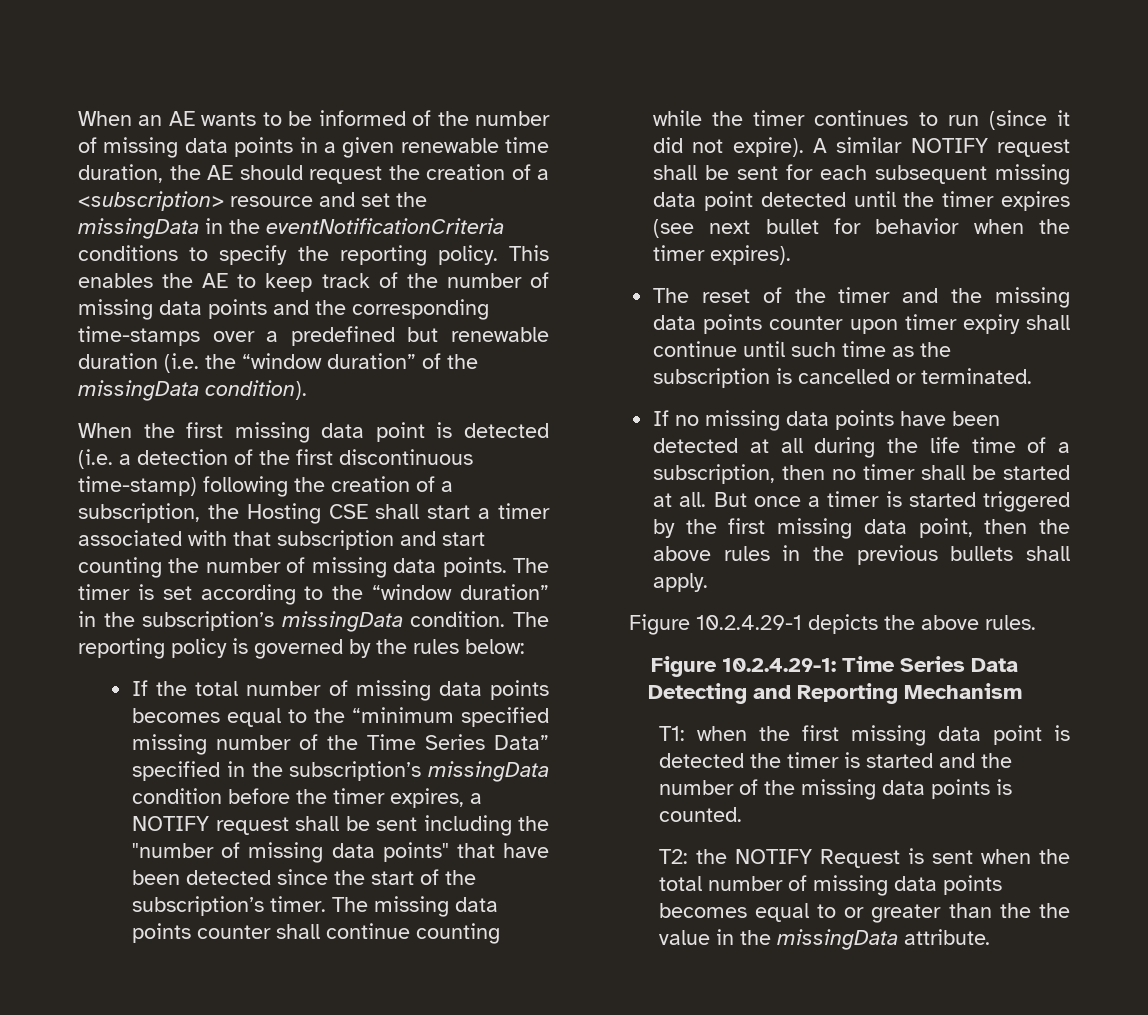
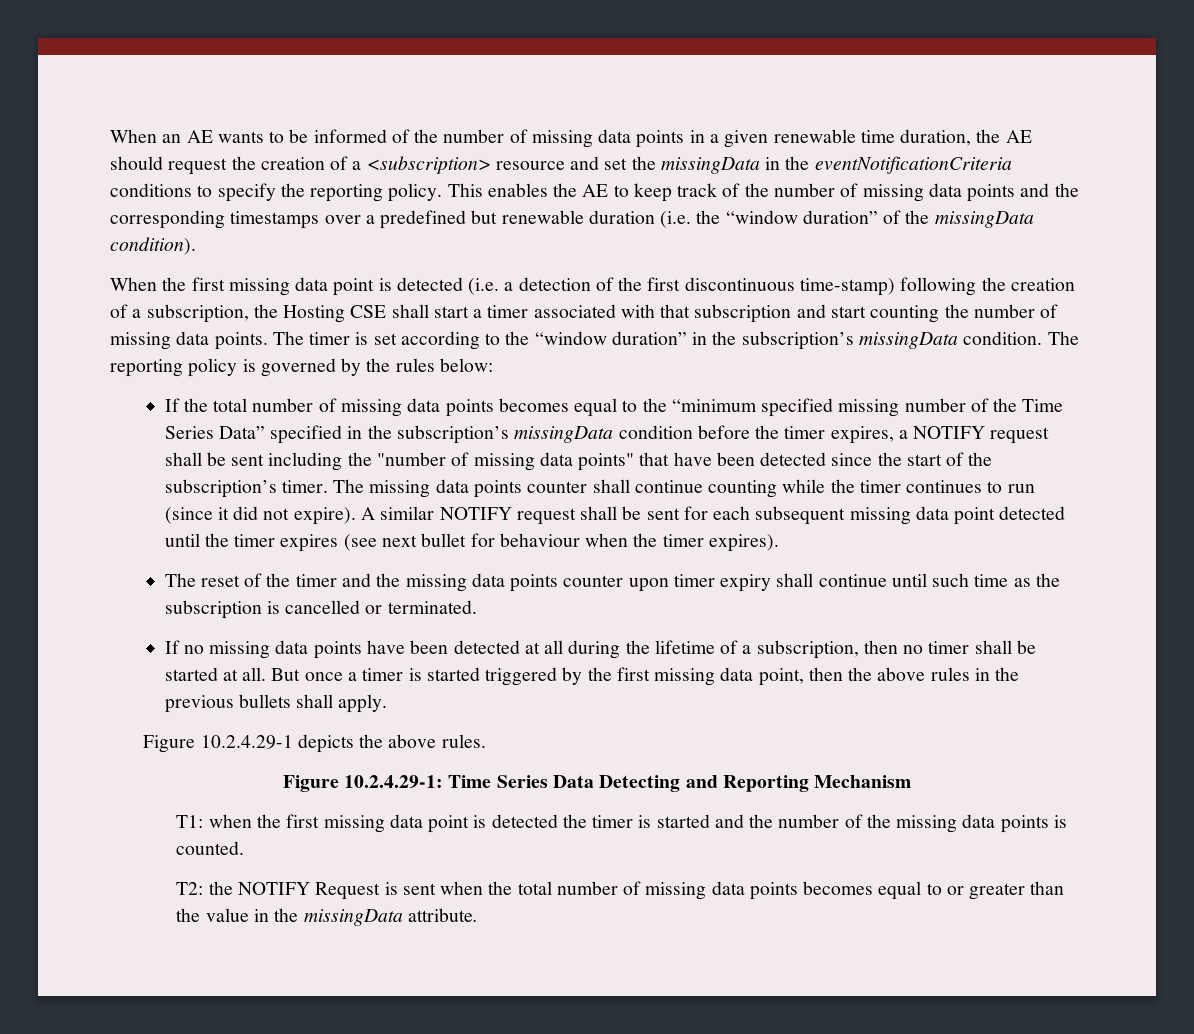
- This enables the AE to keep track of the number of missing data points and the corresponding time-stamps over a predefined but renewable duration (i.e. the “window duration” of the missingData condition).
+ This enables the AE to keep track of the number of missing data points and the corresponding timestamps over a predefined but renewable duration (i.e. the “window duration” of the missingData condition).
- A similar NOTIFY request shall be sent for each subsequent missing data point detected until the timer expires (see next bullet for behavior when the timer expires).
+ A similar NOTIFY request shall be sent for each subsequent missing data point detected until the timer expires (see next bullet for behaviour when the timer expires).
- If no missing data points have been detected at all during the life time of a subscription, then no timer shall be started at all.
+ If no missing data points have been detected at all during the lifetime of a subscription, then no timer shall be started at all.
- T2: the NOTIFY Request is sent when the total number of missing data points becomes equal to or greater than the the value in the missingData attribute.
+ T2: the NOTIFY Request is sent when the total number of missing data points becomes equal to or greater than the value in the missingData attribute.

